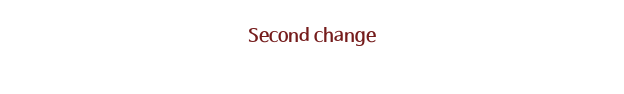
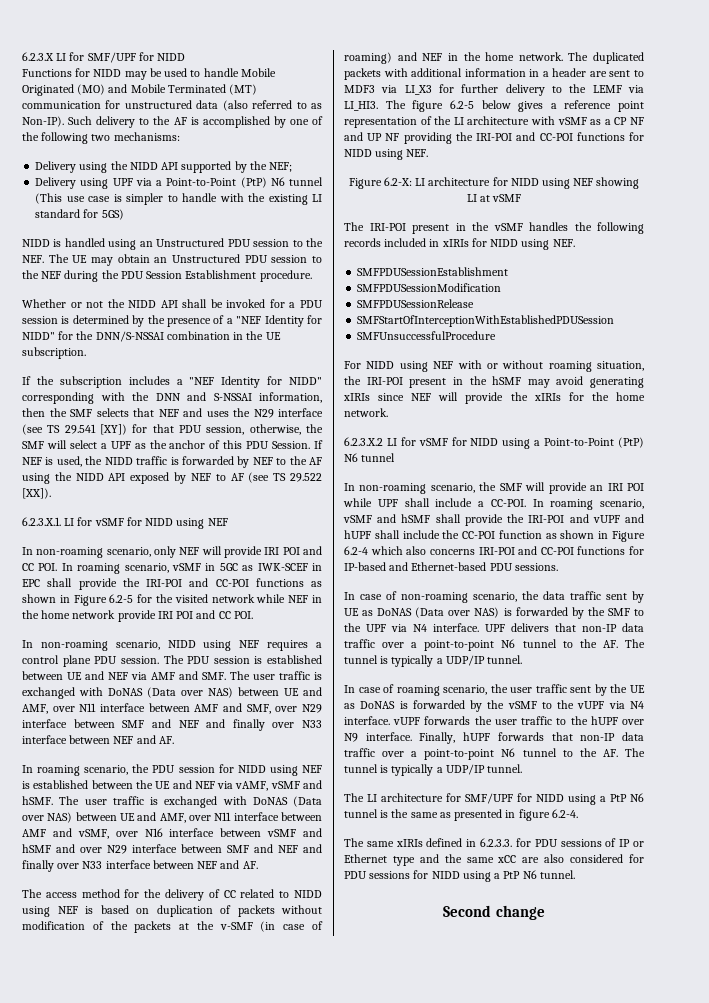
+ 6.2.3.X LI for SMF/UPF for NIDD
+ Functions for NIDD may be used to handle Mobile Originated (MO) and Mobile Terminated (MT) communication for unstructured data (also referred to as Non-IP). Such delivery to the AF is accomplished by one of the following two mechanisms:
+ Delivery using the NIDD API supported by the NEF;
+ Delivery using UPF via a Point-to-Point (PtP) N6 tunnel (This use case is simpler to handle with the existing LI standard for 5GS)
+ NIDD is handled using an Unstructured PDU session to the NEF. The UE may obtain an Unstructured PDU session to the NEF during the PDU Session Establishment procedure.
+ Whether or not the NIDD API shall be invoked for a PDU session is determined by the presence of a "NEF Identity for NIDD" for the DNN/S-NSSAI combination in the UE subscription.
+ If the subscription includes a "NEF Identity for NIDD" corresponding with the DNN and S-NSSAI information, then the SMF selects that NEF and uses the N29 interface (see TS 29.541 [XY]) for that PDU session, otherwise, the SMF will select a UPF as the anchor of this PDU Session. If NEF is used, the NIDD traffic is forwarded by NEF to the AF using the NIDD API exposed by NEF to AF (see TS 29.522 [XX]).
+ 6.2.3.X.1. LI for vSMF for NIDD using NEF
+ In non-roaming scenario, only NEF will provide IRI POI and CC POI. In roaming scenario, vSMF in 5GC as IWK-SCEF in EPC shall provide the IRI-POI and CC-POI functions as shown in Figure 6.2-5 for the visited network while NEF in the home network provide IRI POI and CC POI.
+ In non-roaming scenario, NIDD using NEF requires a control plane PDU session. The PDU session is established between UE and NEF via AMF and SMF. The user traffic is exchanged with DoNAS (Data over NAS) between UE and AMF, over N11 interface between AMF and SMF, over N29 interface between SMF and NEF and finally over N33 interface between NEF and AF.
+ In roaming scenario, the PDU session for NIDD using NEF is established between the UE and NEF via vAMF, vSMF and hSMF. The user traffic is exchanged with DoNAS (Data over NAS) between UE and AMF, over N11 interface between AMF and vSMF, over N16 interface between vSMF and hSMF and over N29 interface between SMF and NEF and finally over N33 interface between NEF and AF.
+ The access method for the delivery of CC related to NIDD using NEF is based on duplication of packets without modification of the packets at the v-SMF (in case of roaming) and NEF in the home network. The duplicated packets with additional information in a header are sent to MDF3 via LI_X3 for further delivery to the LEMF via LI_HI3. The figure 6.2-5 below gives a reference point representation of the LI architecture with vSMF as a CP NF and UP NF providing the IRI-POI and CC-POI functions for NIDD using NEF.
+ Figure 6.2-X: LI architecture for NIDD using NEF showing LI at vSMF
+ The IRI-POI present in the vSMF handles the following records included in xIRIs for NIDD using NEF.
+ SMFPDUSessionEstablishment
+ SMFPDUSessionModification
+ SMFPDUSessionRelease
+ SMFStartOfInterceptionWithEstablishedPDUSession
+ SMFUnsuccessfulProcedure
+ For NIDD using NEF with or without roaming situation, the IRI-POI present in the hSMF may avoid generating xIRIs since NEF will provide the xIRIs for the home network.
+ 6.2.3.X.2 LI for vSMF for NIDD using a Point-to-Point (PtP) N6 tunnel
+ In non-roaming scenario, the SMF will provide an IRI POI while UPF shall include a CC-POI. In roaming scenario, vSMF and hSMF shall provide the IRI-POI and vUPF and hUPF shall include the CC-POI function as shown in Figure 6.2-4 which also concerns IRI-POI and CC-POI functions for IP-based and Ethernet-based PDU sessions.
+ In case of non-roaming scenario, the data traffic sent by UE as DoNAS (Data over NAS) is forwarded by the SMF to the UPF via N4 interface. UPF delivers that non-IP data traffic over a point-to-point N6 tunnel to the AF. The tunnel is typically a UDP/IP tunnel.
+ In case of roaming scenario, the user traffic sent by the UE as DoNAS is forwarded by the vSMF to the vUPF via N4 interface. vUPF forwards the user traffic to the hUPF over N9 interface. Finally, hUPF forwards that non-IP data traffic over a point-to-point N6 tunnel to the AF. The tunnel is typically a UDP/IP tunnel.
+ The LI architecture for SMF/UPF for NIDD using a PtP N6 tunnel is the same as presented in figure 6.2-4.
+ The same xIRIs defined in 6.2.3.3. for PDU sessions of IP or Ethernet type and the same xCC are also considered for PDU sessions for NIDD using a PtP N6 tunnel.

